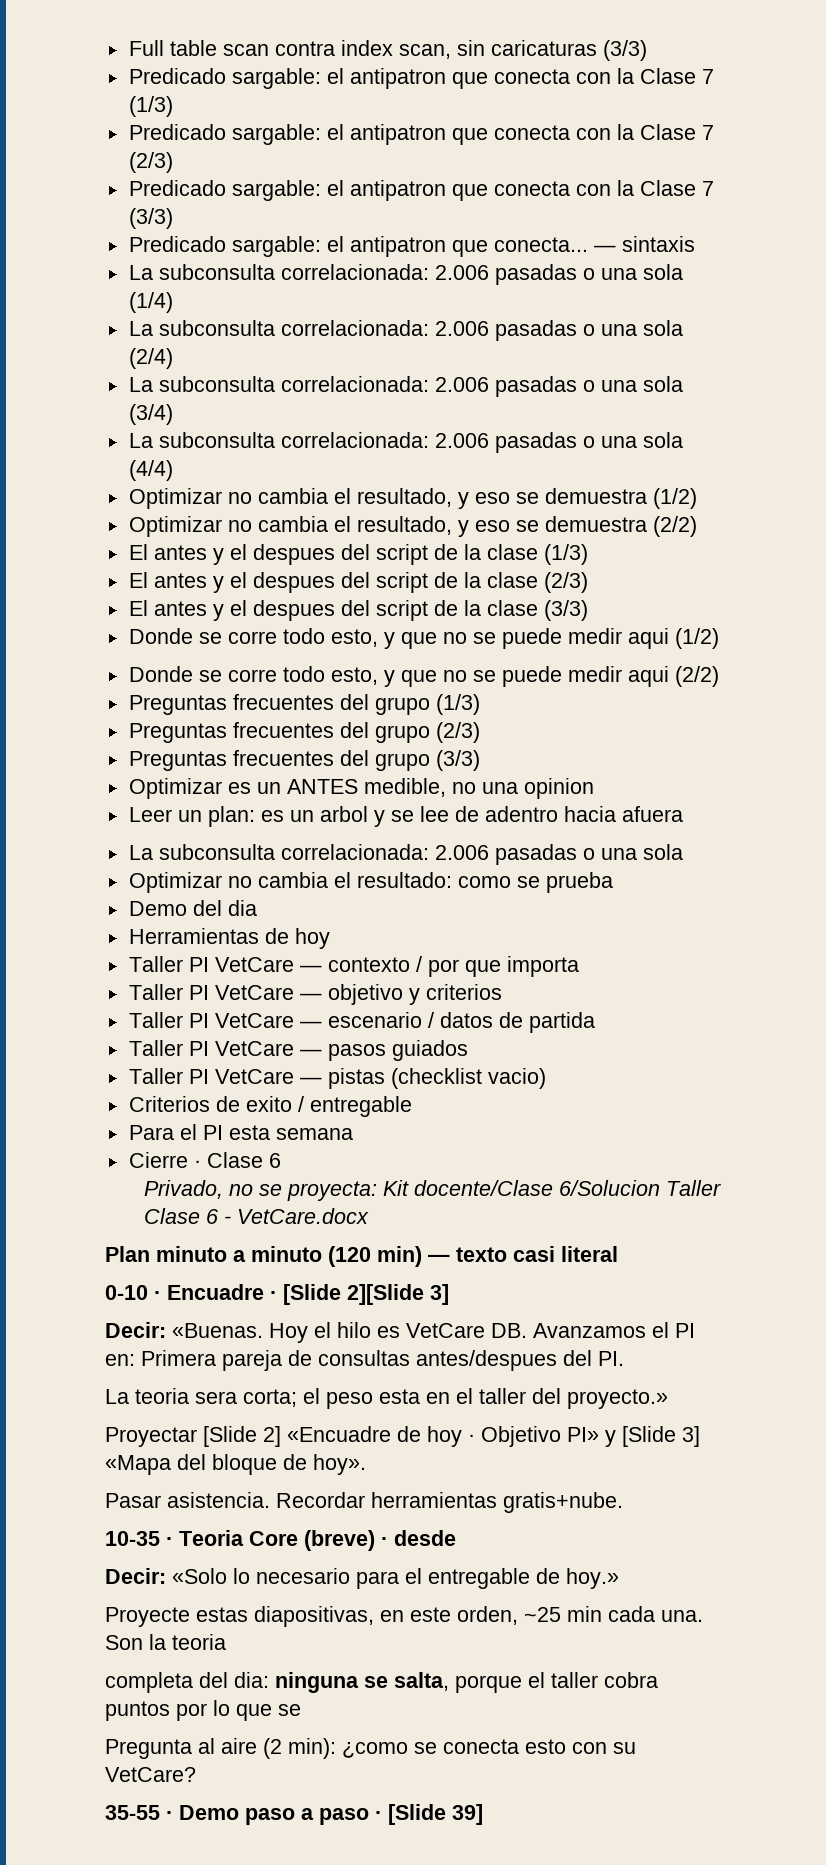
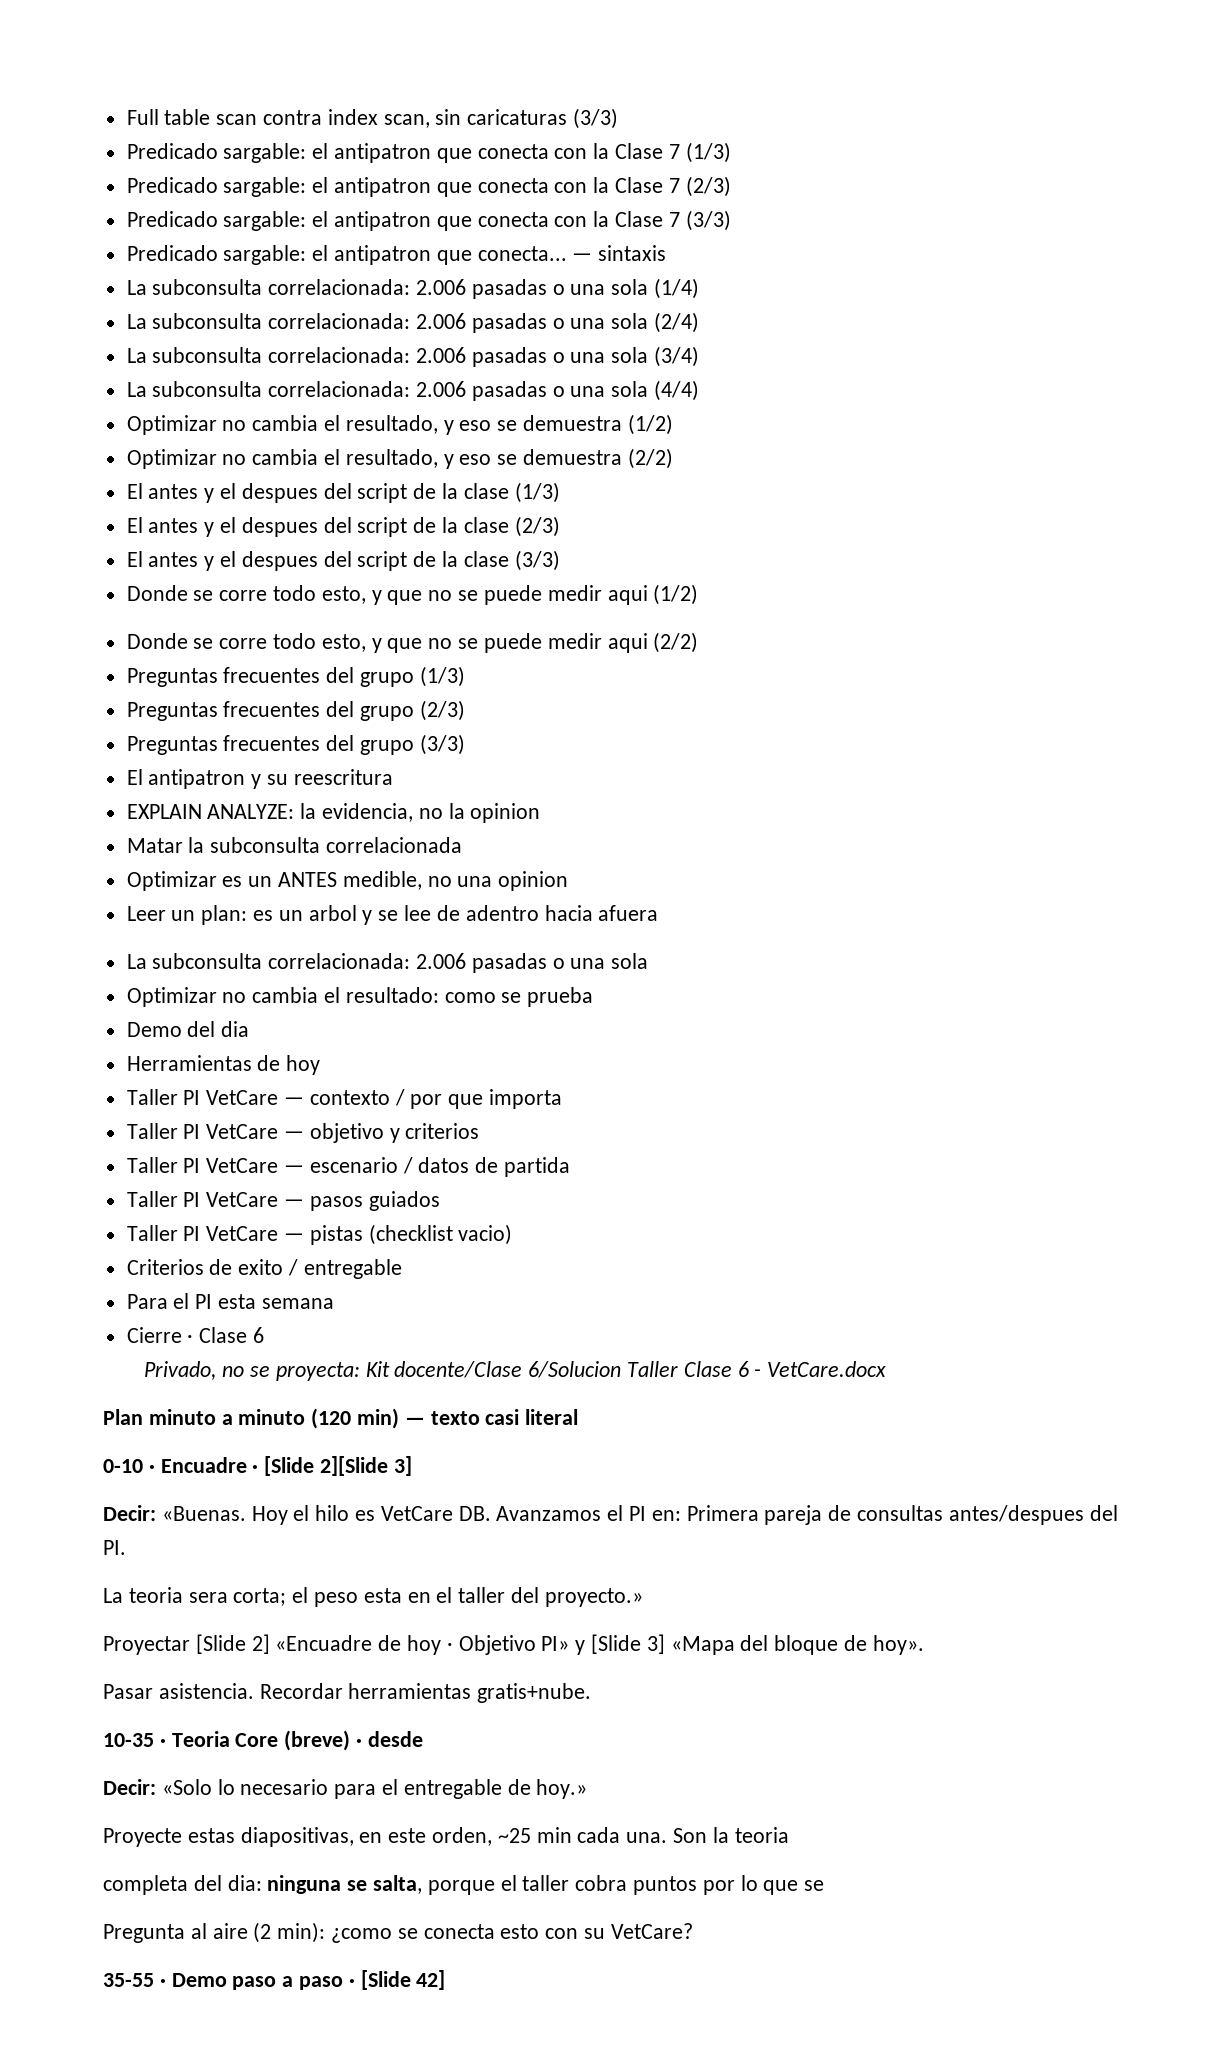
+ El antipatron y su reescritura
+ EXPLAIN ANALYZE: la evidencia, no la opinion
+ Matar la subconsulta correlacionada
- 35-55 · Demo paso a paso · [Slide 39]
+ 35-55 · Demo paso a paso · [Slide 42]

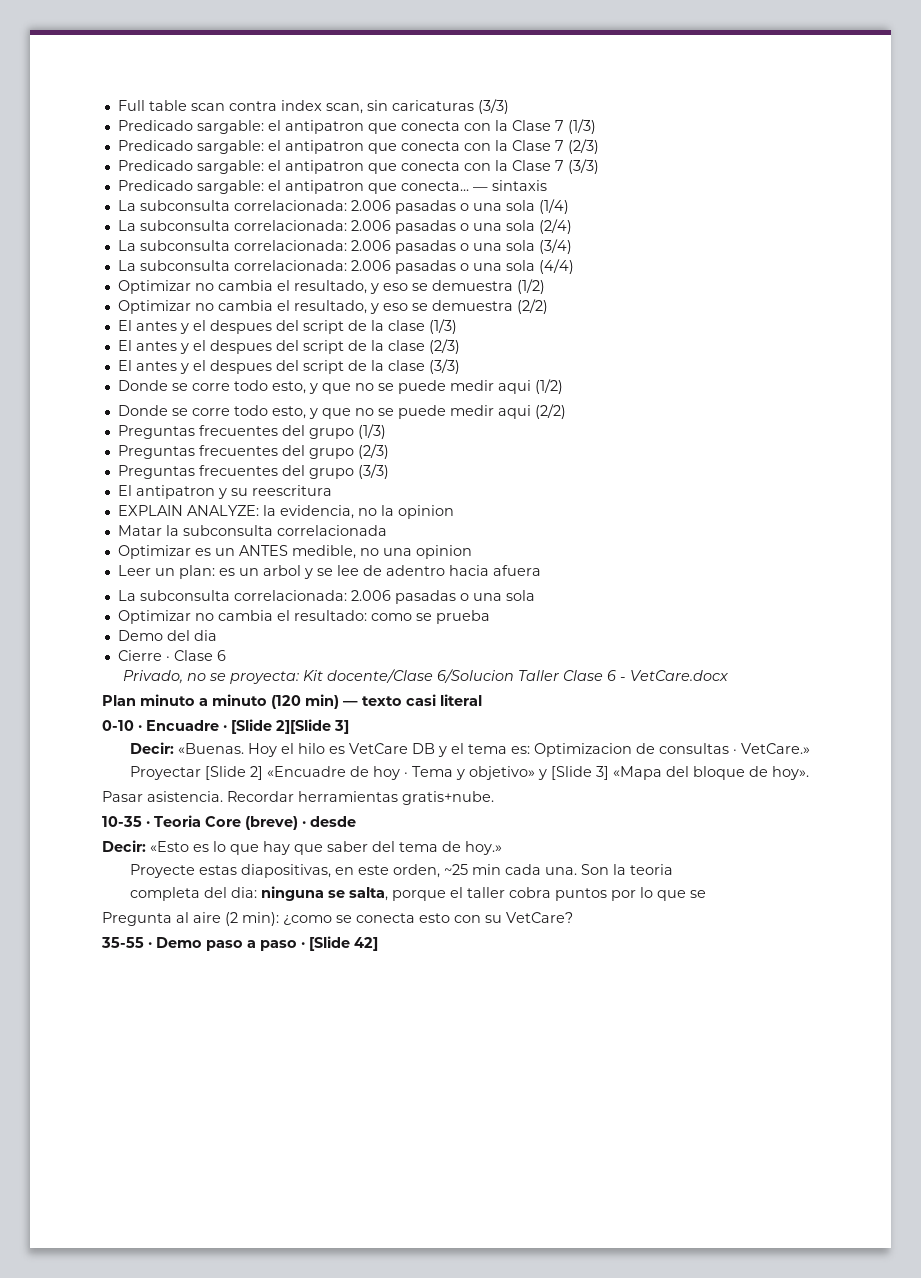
- Herramientas de hoy
- Taller PI VetCare — contexto / por que importa
- Taller PI VetCare — objetivo y criterios
- Taller PI VetCare — escenario / datos de partida
- Taller PI VetCare — pasos guiados
- Taller PI VetCare — pistas (checklist vacio)
- Criterios de exito / entregable
- Para el PI esta semana
- Hoy el hilo es VetCare DB. Avanzamos el PI en: Primera pareja de consultas antes/despues del PI.
- La teoria sera corta; el peso esta en el taller del proyecto.»
+ Hoy el hilo es VetCare DB y el tema es: Optimizacion de consultas · VetCare.»
- Proyectar [Slide 2] «Encuadre de hoy · Objetivo PI» y [Slide 3] «Mapa del bloque de hoy».
+ Proyectar [Slide 2] «Encuadre de hoy · Tema y objetivo» y [Slide 3] «Mapa del bloque de hoy».
- Decir: «Solo lo necesario para el entregable de hoy.»
+ Decir: «Esto es lo que hay que saber del tema de hoy.»

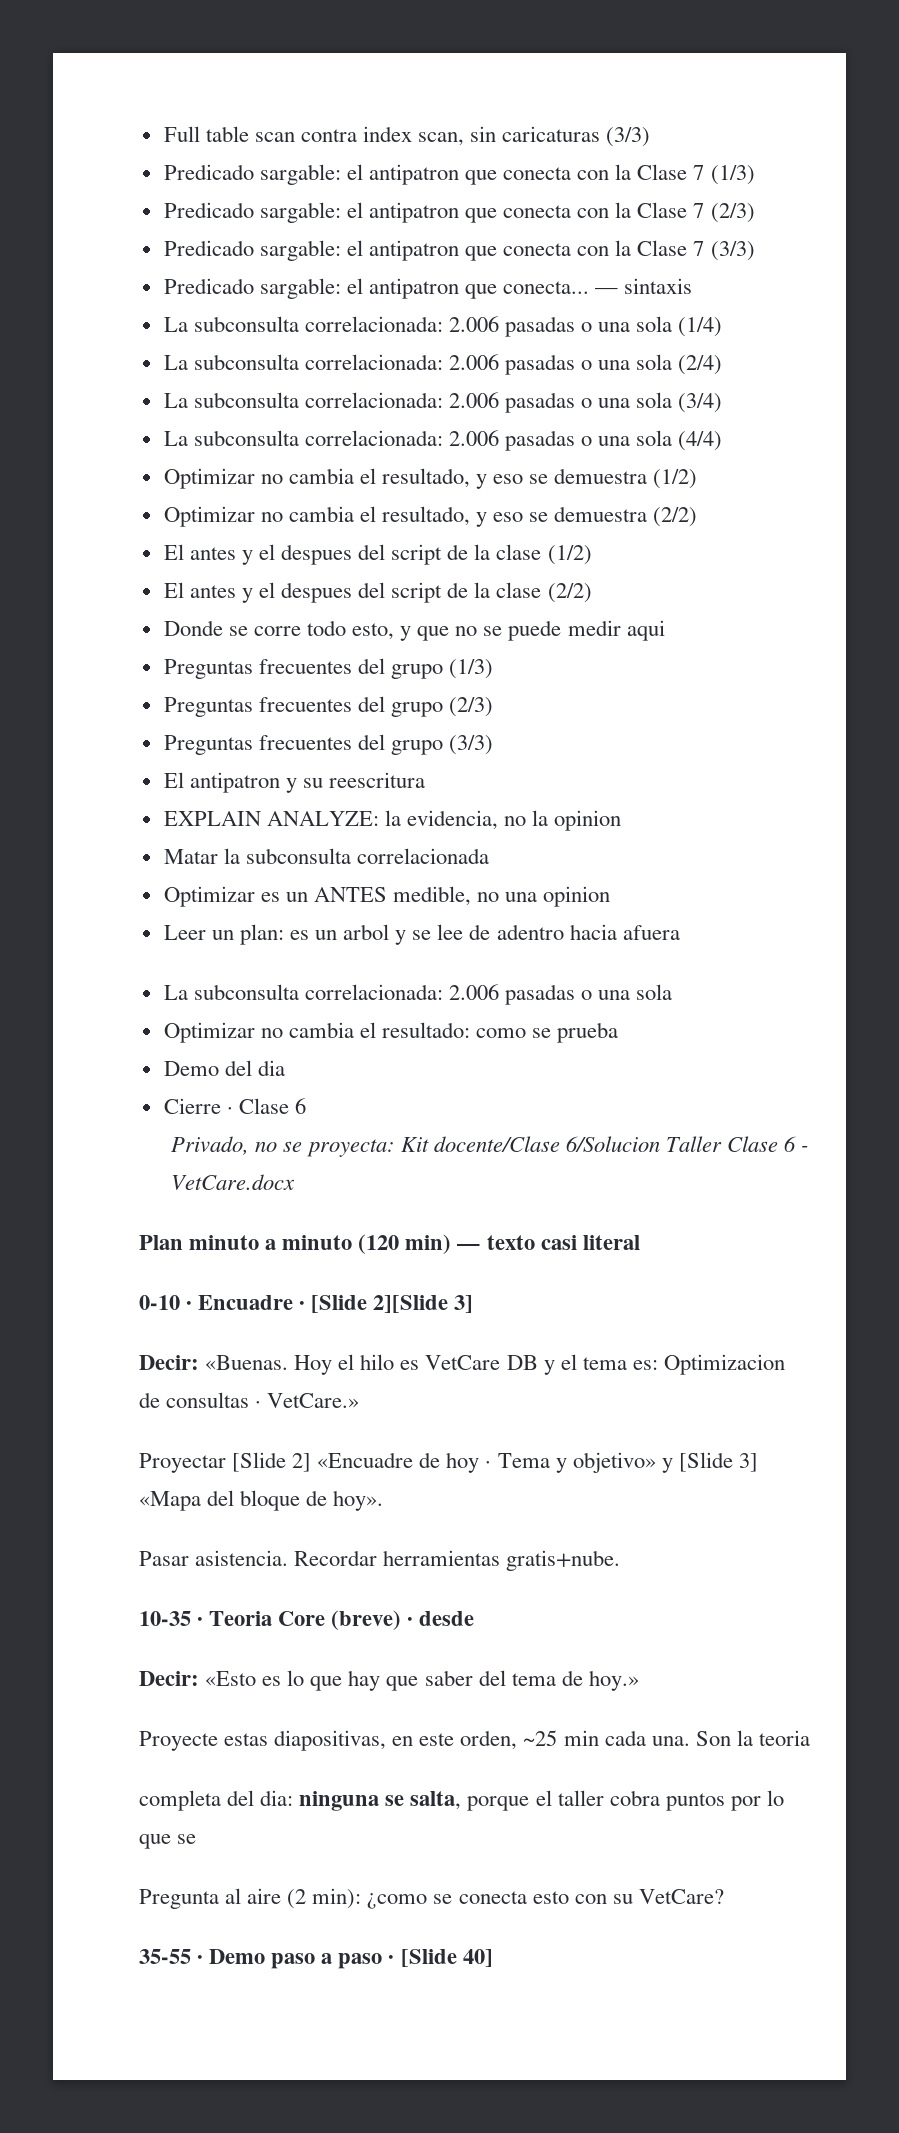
- El antes y el despues del script de la clase (1/3)
+ El antes y el despues del script de la clase (1/2)
- El antes y el despues del script de la clase (2/3)
- El antes y el despues del script de la clase (3/3)
+ El antes y el despues del script de la clase (2/2)
- Donde se corre todo esto, y que no se puede medir aqui (1/2)
- Donde se corre todo esto, y que no se puede medir aqui (2/2)
+ Donde se corre todo esto, y que no se puede medir aqui
- 35-55 · Demo paso a paso · [Slide 42]
+ 35-55 · Demo paso a paso · [Slide 40]

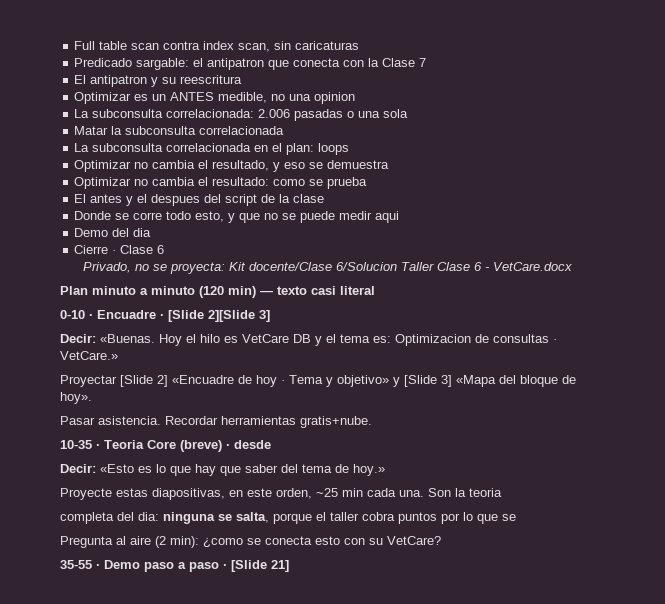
- Full table scan contra index scan, sin caricaturas (3/3)
+ Full table scan contra index scan, sin caricaturas
- Predicado sargable: el antipatron que conecta con la Clase 7 (1/3)
- Predicado sargable: el antipatron que conecta con la Clase 7 (2/3)
- Predicado sargable: el antipatron que conecta con la Clase 7 (3/3)
- Predicado sargable: el antipatron que conecta... — sintaxis
- La subconsulta correlacionada: 2.006 pasadas o una sola (1/4)
- La subconsulta correlacionada: 2.006 pasadas o una sola (2/4)
- La subconsulta correlacionada: 2.006 pasadas o una sola (3/4)
- La subconsulta correlacionada: 2.006 pasadas o una sola (4/4)
- Optimizar no cambia el resultado, y eso se demuestra (1/2)
- Optimizar no cambia el resultado, y eso se demuestra (2/2)
+ Predicado sargable: el antipatron que conecta con la Clase 7
+ El antipatron y su reescritura
+ Optimizar es un ANTES medible, no una opinion
+ La subconsulta correlacionada: 2.006 pasadas o una sola
+ Matar la subconsulta correlacionada
+ La subconsulta correlacionada en el plan: loops
+ Optimizar no cambia el resultado, y eso se demuestra
+ Optimizar no cambia el resultado: como se prueba
- El antes y el despues del script de la clase (1/2)
- El antes y el despues del script de la clase (2/2)
+ El antes y el despues del script de la clase
- Preguntas frecuentes del grupo (1/3)
- Preguntas frecuentes del grupo (2/3)
- Preguntas frecuentes del grupo (3/3)
- El antipatron y su reescritura
- EXPLAIN ANALYZE: la evidencia, no la opinion
- Matar la subconsulta correlacionada
- Optimizar es un ANTES medible, no una opinion
- Leer un plan: es un arbol y se lee de adentro hacia afuera
- La subconsulta correlacionada: 2.006 pasadas o una sola
- Optimizar no cambia el resultado: como se prueba
- 35-55 · Demo paso a paso · [Slide 40]
+ 35-55 · Demo paso a paso · [Slide 21]

